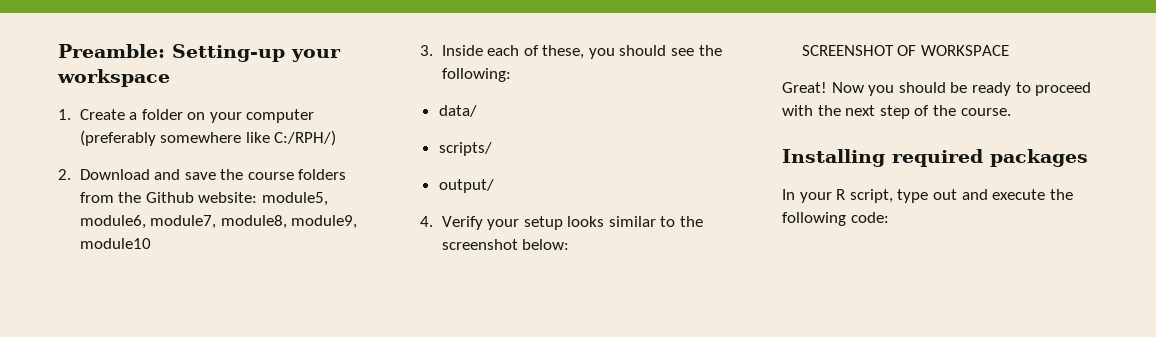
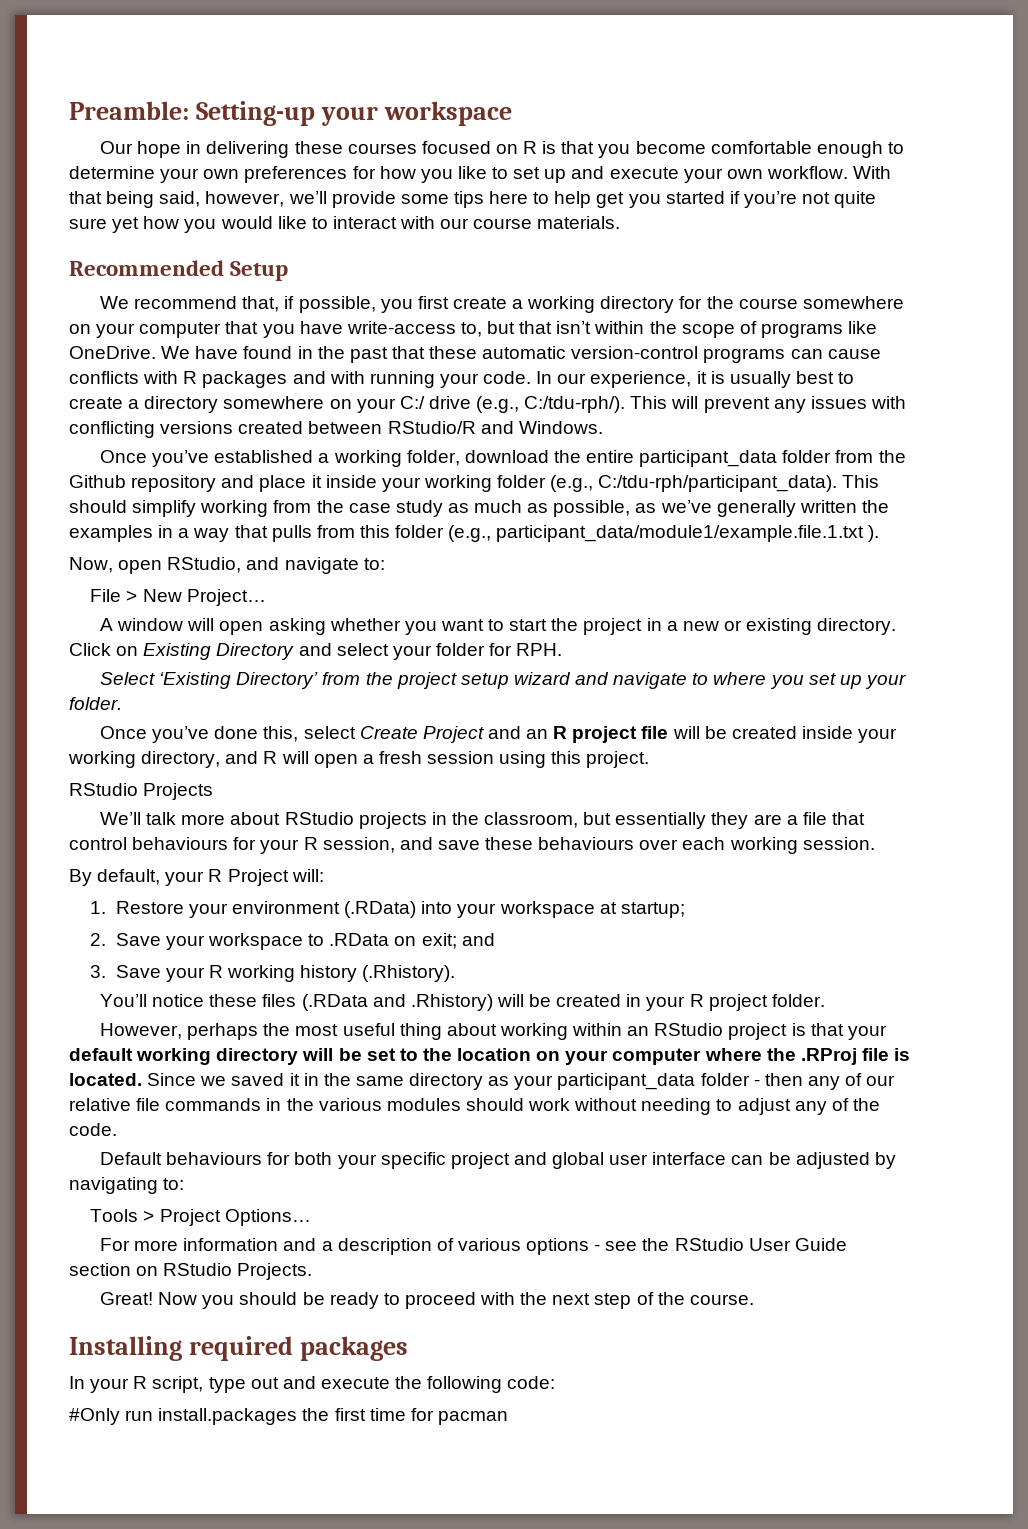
- 1. Create a folder on your computer (preferably somewhere like C:/RPH/)
- 2. Download and save the course folders from the Github website: module5, module6, module7, module8, module9, module10
- 3. Inside each of these, you should see the following:
- data/
- scripts/
- output/
- 4. Verify your setup looks similar to the screenshot below:
- SCREENSHOT OF WORKSPACE
+ Our hope in delivering these courses focused on R is that you become comfortable enough to determine your own preferences for how you like to set up and execute your own workflow. With that being said, however, we’ll provide some tips here to help get you started if you’re not quite sure yet how you would like to interact with our course materials.
+ Recommended Setup
+ We recommend that, if possible, you first create a working directory for the course somewhere on your computer that you have write-access to, but that isn’t within the scope of programs like OneDrive. We have found in the past that these automatic version-control programs can cause conflicts with R packages and with running your code. In our experience, it is usually best to create a directory somewhere on your C:/ drive (e.g., C:/tdu-rph/). This will prevent any issues with conflicting versions created between RStudio/R and Windows.
+ Once you’ve established a working folder, download the entire participant_data folder from the Github repository and place it inside your working folder (e.g., C:/tdu-rph/participant_data). This should simplify working from the case study as much as possible, as we’ve generally written the examples in a way that pulls from this folder (e.g., participant_data/module1/example.file.1.txt ).
+ Now, open RStudio, and navigate to:
+ File > New Project…
+ A window will open asking whether you want to start the project in a new or existing directory. Click on Existing Directory and select your folder for RPH.
+ Select ‘Existing Directory’ from the project setup wizard and navigate to where you set up your folder.
+ Once you’ve done this, select Create Project and an R project file will be created inside your working directory, and R will open a fresh session using this project.
+ RStudio Projects
+ We’ll talk more about RStudio projects in the classroom, but essentially they are a file that control behaviours for your R session, and save these behaviours over each working session.
+ By default, your R Project will:
+ 1. Restore your environment (.RData) into your workspace at startup;
+ 2. Save your workspace to .RData on exit; and
+ 3. Save your R working history (.Rhistory).
+ You’ll notice these files (.RData and .Rhistory) will be created in your R project folder.
+ However, perhaps the most useful thing about working within an RStudio project is that your default working directory will be set to the location on your computer where the .RProj file is located. Since we saved it in the same directory as your participant_data folder - then any of our relative file commands in the various modules should work without needing to adjust any of the code.
+ Default behaviours for both your specific project and global user interface can be adjusted by navigating to:
+ Tools > Project Options…
+ For more information and a description of various options - see the RStudio User Guide section on RStudio Projects.
+ #Only run install.packages the first time for pacman

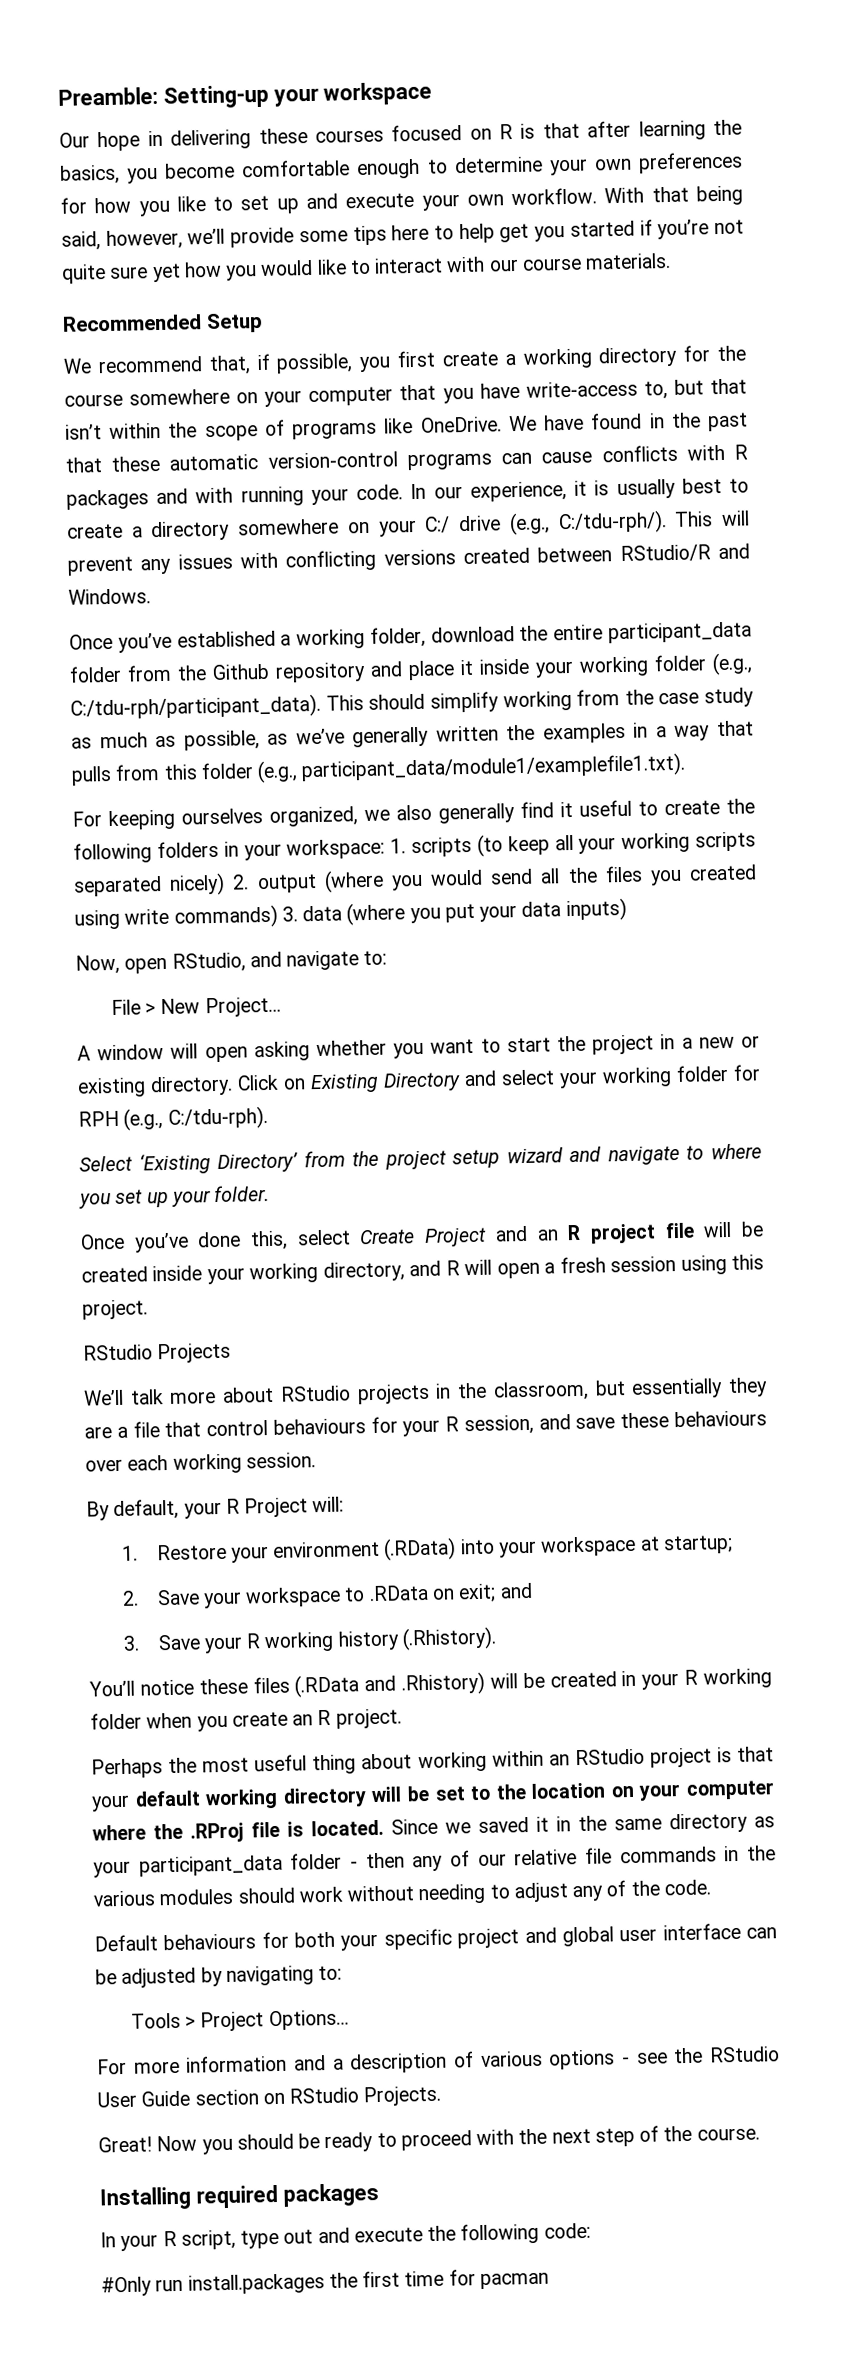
- Our hope in delivering these courses focused on R is that you become comfortable enough to determine your own preferences for how you like to set up and execute your own workflow.
+ Our hope in delivering these courses focused on R is that after learning the basics, you become comfortable enough to determine your own preferences for how you like to set up and execute your own workflow.
- This should simplify working from the case study as much as possible, as we’ve generally written the examples in a way that pulls from this folder (e.g., participant_data/module1/example.file.1.txt ).
+ This should simplify working from the case study as much as possible, as we’ve generally written the examples in a way that pulls from this folder (e.g., participant_data/module1/examplefile1.txt).
+ For keeping ourselves organized, we also generally find it useful to create the following folders in your workspace: 1. scripts (to keep all your working scripts separated nicely) 2. output (where you would send all the files you created using write commands) 3. data (where you put your data inputs)
- Click on Existing Directory and select your folder for RPH.
+ Click on Existing Directory and select your working folder for RPH (e.g., C:/tdu-rph).
- You’ll notice these files (.RData and .Rhistory) will be created in your R project folder.
- However, perhaps the most useful thing about working within an RStudio project is that your default working directory will be set to the location on your computer where the .RProj file is located.
+ You’ll notice these files (.RData and .Rhistory) will be created in your R working folder when you create an R project.
+ Perhaps the most useful thing about working within an RStudio project is that your default working directory will be set to the location on your computer where the .RProj file is located.

